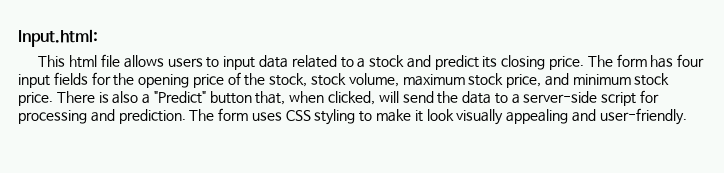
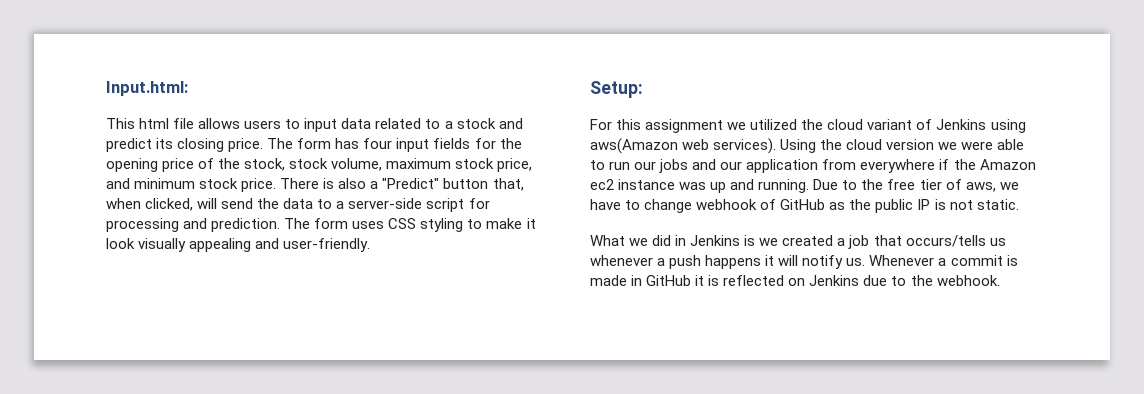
+ Setup:
+ For this assignment we utilized the cloud variant of Jenkins using aws(Amazon web services). Using the cloud version we were able to run our jobs and our application from everywhere if the Amazon ec2 instance was up and running. Due to the free tier of aws, we have to change webhook of GitHub as the public IP is not static.
+ What we did in Jenkins is we created a job that occurs/tells us whenever a push happens it will notify us. Whenever a commit is made in GitHub it is reflected on Jenkins due to the webhook.

